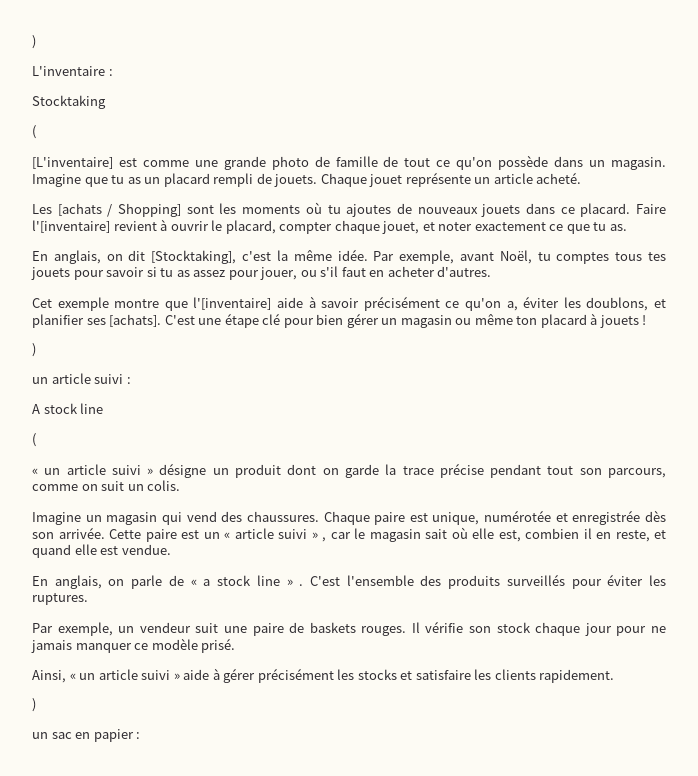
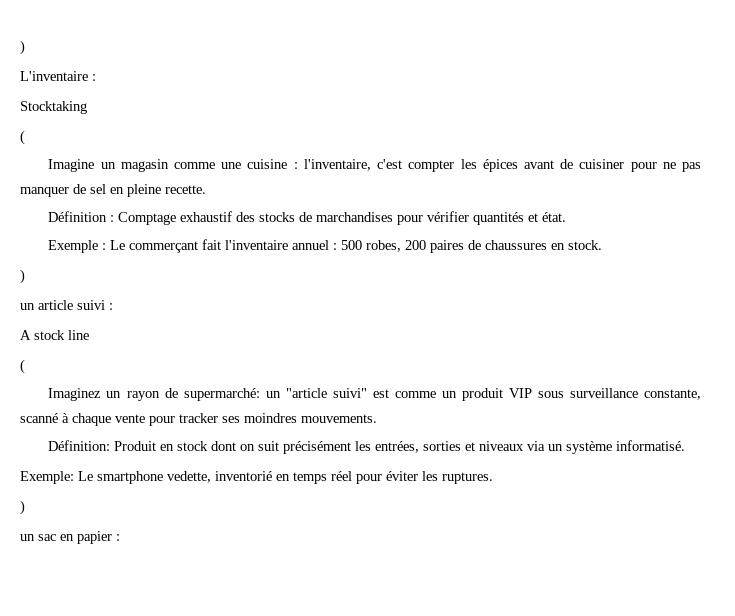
- [L'inventaire] est comme une grande photo de famille de tout ce qu'on possède dans un magasin. Imagine que tu as un placard rempli de jouets. Chaque jouet représente un article acheté.
- Les [achats / Shopping] sont les moments où tu ajoutes de nouveaux jouets dans ce placard. Faire l'[inventaire] revient à ouvrir le placard, compter chaque jouet, et noter exactement ce que tu as.
- En anglais, on dit [Stocktaking], c'est la même idée. Par exemple, avant Noël, tu comptes tous tes jouets pour savoir si tu as assez pour jouer, ou s'il faut en acheter d'autres.
- Cet exemple montre que l'[inventaire] aide à savoir précisément ce qu'on a, éviter les doublons, et planifier ses [achats]. C'est une étape clé pour bien gérer un magasin ou même ton placard à jouets !
+ Imagine un magasin comme une cuisine : l'inventaire, c'est compter les épices avant de cuisiner pour ne pas manquer de sel en pleine recette.
+ Définition : Comptage exhaustif des stocks de marchandises pour vérifier quantités et état.
+ Exemple : Le commerçant fait l'inventaire annuel : 500 robes, 200 paires de chaussures en stock.
- « un article suivi » désigne un produit dont on garde la trace précise pendant tout son parcours, comme on suit un colis.
- Imagine un magasin qui vend des chaussures. Chaque paire est unique, numérotée et enregistrée dès son arrivée. Cette paire est un « article suivi » , car le magasin sait où elle est, combien il en reste, et quand elle est vendue.
- En anglais, on parle de « a stock line » . C'est l'ensemble des produits surveillés pour éviter les ruptures.
- Par exemple, un vendeur suit une paire de baskets rouges. Il vérifie son stock chaque jour pour ne jamais manquer ce modèle prisé.
- Ainsi, « un article suivi » aide à gérer précisément les stocks et satisfaire les clients rapidement.
+ Imaginez un rayon de supermarché: un "article suivi" est comme un produit VIP sous surveillance constante, scanné à chaque vente pour tracker ses moindres mouvements.
+ Définition: Produit en stock dont on suit précisément les entrées, sorties et niveaux via un système informatisé.
+ Exemple: Le smartphone vedette, inventorié en temps réel pour éviter les ruptures.

